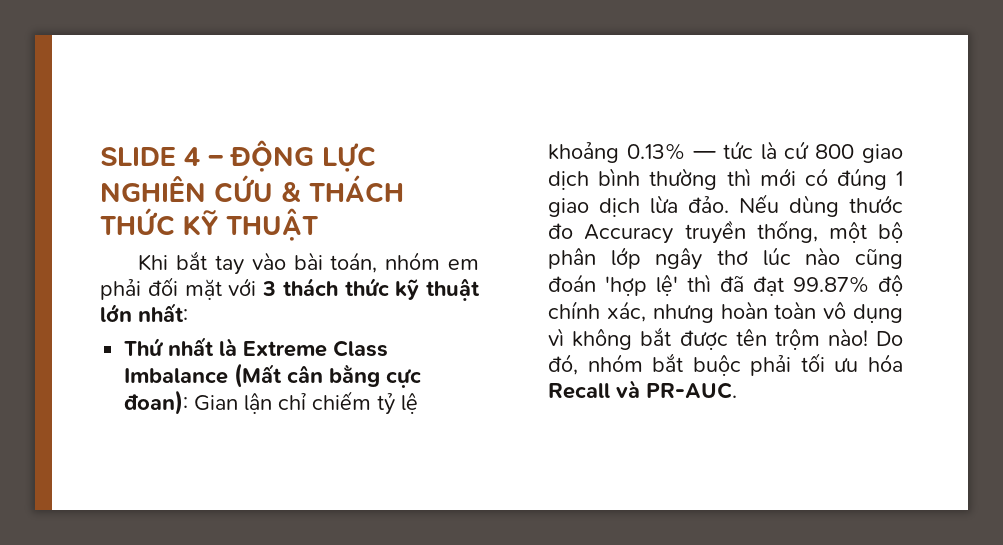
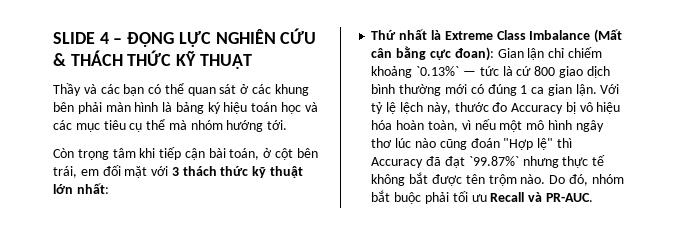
- Khi bắt tay vào bài toán, nhóm em phải đối mặt với 3 thách thức kỹ thuật lớn nhất:
+ Thầy và các bạn có thể quan sát ở các khung bên phải màn hình là bảng ký hiệu toán học và các mục tiêu cụ thể mà nhóm hướng tới.
+ Còn trọng tâm khi tiếp cận bài toán, ở cột bên trái, em đối mặt với 3 thách thức kỹ thuật lớn nhất:
- Thứ nhất là Extreme Class Imbalance (Mất cân bằng cực đoan): Gian lận chỉ chiếm tỷ lệ khoảng 0.13% — tức là cứ 800 giao dịch bình thường thì mới có đúng 1 giao dịch lừa đảo. Nếu dùng thước đo Accuracy truyền thống, một bộ phân lớp ngây thơ lúc nào cũng đoán 'hợp lệ' thì đã đạt 99.87% độ chính xác, nhưng hoàn toàn vô dụng vì không bắt được tên trộm nào!
+ Thứ nhất là Extreme Class Imbalance (Mất cân bằng cực đoan): Gian lận chỉ chiếm khoảng `0.13%` — tức là cứ 800 giao dịch bình thường mới có đúng 1 ca gian lận. Với tỷ lệ lệch này, thước đo Accuracy bị vô hiệu hóa hoàn toàn, vì nếu một mô hình ngây thơ lúc nào cũng đoán "Hợp lệ" thì Accuracy đã đạt `99.87%` nhưng thực tế không bắt được tên trộm nào.
- Do đó, nhóm bắt buộc phải tối ưu hóa Recall và PR-AUC.
+ Do đó, nhóm bắt buộc phải tối ưu Recall và PR-AUC.

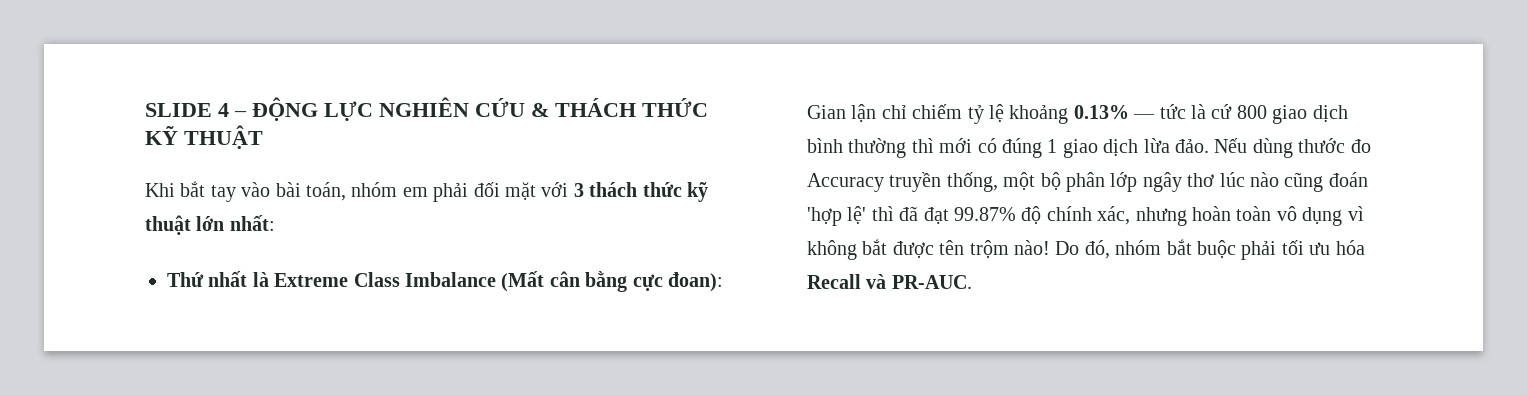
- Thầy và các bạn có thể quan sát ở các khung bên phải màn hình là bảng ký hiệu toán học và các mục tiêu cụ thể mà nhóm hướng tới.
- Còn trọng tâm khi tiếp cận bài toán, ở cột bên trái, em đối mặt với 3 thách thức kỹ thuật lớn nhất:
+ Khi bắt tay vào bài toán, nhóm em phải đối mặt với 3 thách thức kỹ thuật lớn nhất:
- Thứ nhất là Extreme Class Imbalance (Mất cân bằng cực đoan): Gian lận chỉ chiếm khoảng `0.13%` — tức là cứ 800 giao dịch bình thường mới có đúng 1 ca gian lận. Với tỷ lệ lệch này, thước đo Accuracy bị vô hiệu hóa hoàn toàn, vì nếu một mô hình ngây thơ lúc nào cũng đoán "Hợp lệ" thì Accuracy đã đạt `99.87%` nhưng thực tế không bắt được tên trộm nào.
+ Thứ nhất là Extreme Class Imbalance (Mất cân bằng cực đoan): Gian lận chỉ chiếm tỷ lệ khoảng 0.13% — tức là cứ 800 giao dịch bình thường thì mới có đúng 1 giao dịch lừa đảo. Nếu dùng thước đo Accuracy truyền thống, một bộ phân lớp ngây thơ lúc nào cũng đoán 'hợp lệ' thì đã đạt 99.87% độ chính xác, nhưng hoàn toàn vô dụng vì không bắt được tên trộm nào!
- Do đó, nhóm bắt buộc phải tối ưu Recall và PR-AUC.
+ Do đó, nhóm bắt buộc phải tối ưu hóa Recall và PR-AUC.

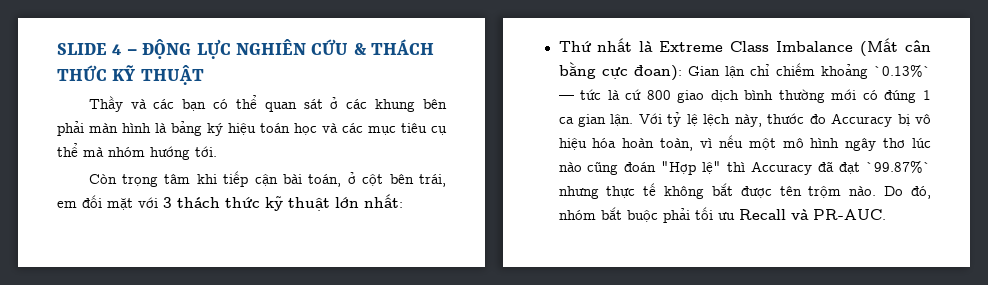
- Khi bắt tay vào bài toán, nhóm em phải đối mặt với 3 thách thức kỹ thuật lớn nhất:
+ Thầy và các bạn có thể quan sát ở các khung bên phải màn hình là bảng ký hiệu toán học và các mục tiêu cụ thể mà nhóm hướng tới.
+ Còn trọng tâm khi tiếp cận bài toán, ở cột bên trái, em đối mặt với 3 thách thức kỹ thuật lớn nhất:
- Thứ nhất là Extreme Class Imbalance (Mất cân bằng cực đoan): Gian lận chỉ chiếm tỷ lệ khoảng 0.13% — tức là cứ 800 giao dịch bình thường thì mới có đúng 1 giao dịch lừa đảo. Nếu dùng thước đo Accuracy truyền thống, một bộ phân lớp ngây thơ lúc nào cũng đoán 'hợp lệ' thì đã đạt 99.87% độ chính xác, nhưng hoàn toàn vô dụng vì không bắt được tên trộm nào!
+ Thứ nhất là Extreme Class Imbalance (Mất cân bằng cực đoan): Gian lận chỉ chiếm khoảng `0.13%` — tức là cứ 800 giao dịch bình thường mới có đúng 1 ca gian lận. Với tỷ lệ lệch này, thước đo Accuracy bị vô hiệu hóa hoàn toàn, vì nếu một mô hình ngây thơ lúc nào cũng đoán "Hợp lệ" thì Accuracy đã đạt `99.87%` nhưng thực tế không bắt được tên trộm nào.
- Do đó, nhóm bắt buộc phải tối ưu hóa Recall và PR-AUC.
+ Do đó, nhóm bắt buộc phải tối ưu Recall và PR-AUC.

